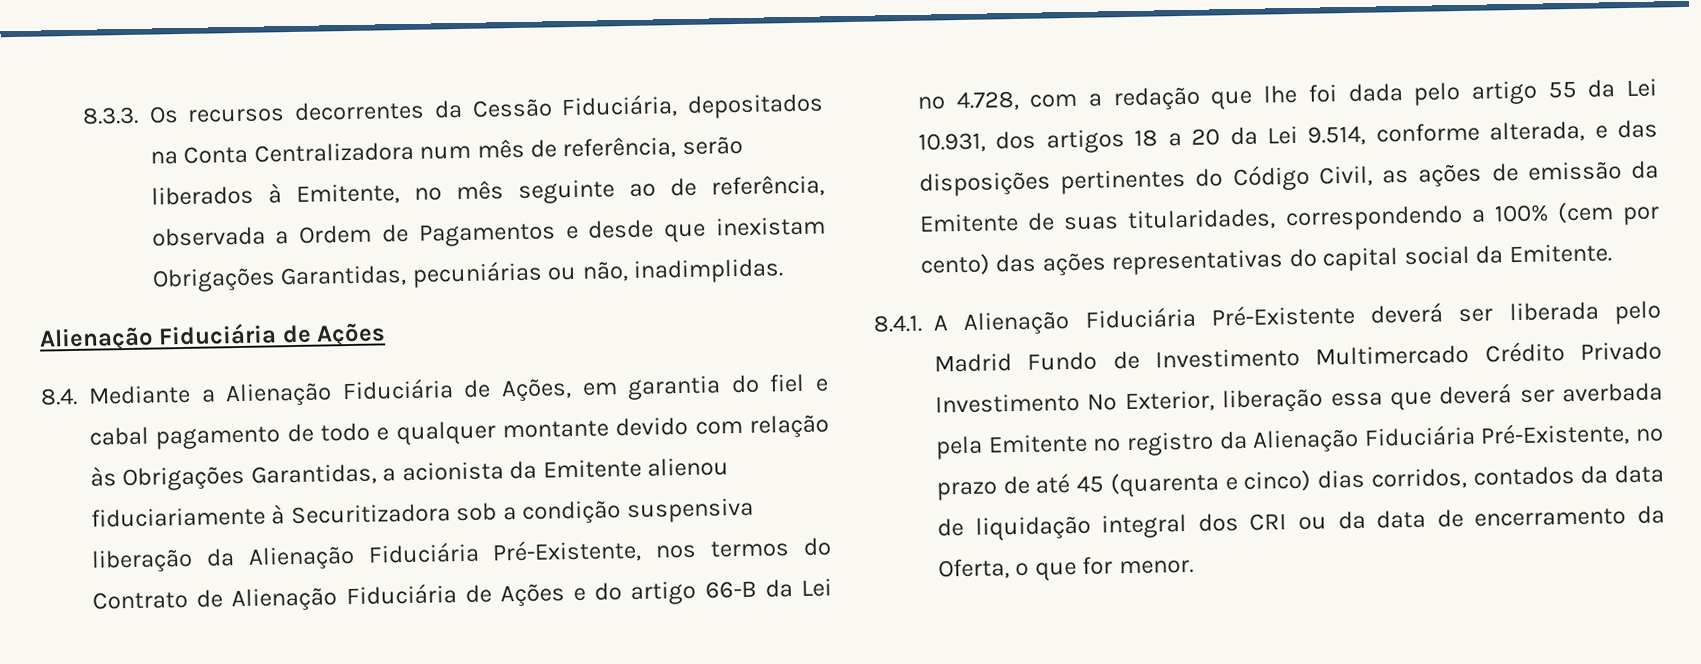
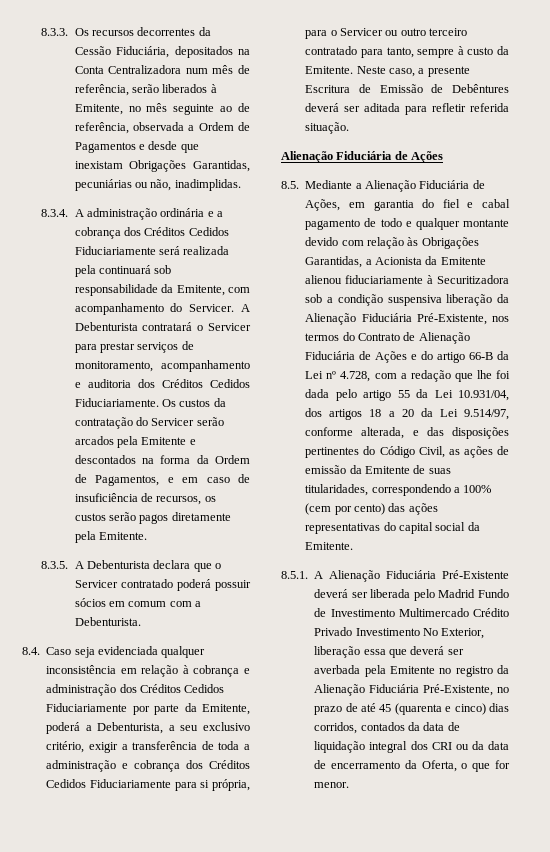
+ 8.3.4. A administração ordinária e a cobrança dos Créditos Cedidos Fiduciariamente será realizada pela continuará sob responsabilidade da Emitente, com acompanhamento do Servicer. A Debenturista contratará o Servicer para prestar serviços de monitoramento, acompanhamento e auditoria dos Créditos Cedidos Fiduciariamente. Os custos da contratação do Servicer serão arcados pela Emitente e descontados na forma da Ordem de Pagamentos, e em caso de insuficiência de recursos, os custos serão pagos diretamente pela Emitente.
+ 8.3.5. A Debenturista declara que o Servicer contratado poderá possuir sócios em comum com a Debenturista.
+ 8.4. Caso seja evidenciada qualquer inconsistência em relação à cobrança e administração dos Créditos Cedidos Fiduciariamente por parte da Emitente, poderá a Debenturista, a seu exclusivo critério, exigir a transferência de toda a administração e cobrança dos Créditos Cedidos Fiduciariamente para si própria, para o Servicer ou outro terceiro contratado para tanto, sempre à custo da Emitente. Neste caso, a presente Escritura de Emissão de Debêntures deverá ser aditada para refletir referida situação.
- 8.4. Mediante a Alienação Fiduciária de Ações, em garantia do fiel e cabal pagamento de todo e qualquer montante devido com relação às Obrigações Garantidas, a acionista da Emitente alienou fiduciariamente à Securitizadora sob a condição suspensiva liberação da Alienação Fiduciária Pré-Existente, nos termos do Contrato de Alienação Fiduciária de Ações e do artigo 66-B da Lei nº 4.728, com a redação que lhe foi dada pelo artigo 55 da Lei 10.931, dos artigos 18 a 20 da Lei 9.514, conforme alterada, e das disposições pertinentes do Código Civil, as ações de emissão da Emitente de suas titularidades, correspondendo a 100% (cem por cento) das ações representativas do capital social da Emitente.
+ 8.5. Mediante a Alienação Fiduciária de Ações, em garantia do fiel e cabal pagamento de todo e qualquer montante devido com relação às Obrigações Garantidas, a Acionista da Emitente alienou fiduciariamente à Securitizadora sob a condição suspensiva liberação da Alienação Fiduciária Pré-Existente, nos termos do Contrato de Alienação Fiduciária de Ações e do artigo 66-B da Lei nº 4.728, com a redação que lhe foi dada pelo artigo 55 da Lei 10.931/04, dos artigos 18 a 20 da Lei 9.514/97, conforme alterada, e das disposições pertinentes do Código Civil, as ações de emissão da Emitente de suas titularidades, correspondendo a 100% (cem por cento) das ações representativas do capital social da Emitente.
- 8.4.1. A Alienação Fiduciária Pré-Existente deverá ser liberada pelo Madrid Fundo de Investimento Multimercado Crédito Privado Investimento No Exterior, liberação essa que deverá ser averbada pela Emitente no registro da Alienação Fiduciária Pré-Existente, no prazo de até 45 (quarenta e cinco) dias corridos, contados da data de liquidação integral dos CRI ou da data de encerramento da Oferta, o que for menor.
+ 8.5.1. A Alienação Fiduciária Pré-Existente deverá ser liberada pelo Madrid Fundo de Investimento Multimercado Crédito Privado Investimento No Exterior, liberação essa que deverá ser averbada pela Emitente no registro da Alienação Fiduciária Pré-Existente, no prazo de até 45 (quarenta e cinco) dias corridos, contados da data de liquidação integral dos CRI ou da data de encerramento da Oferta, o que for menor.

